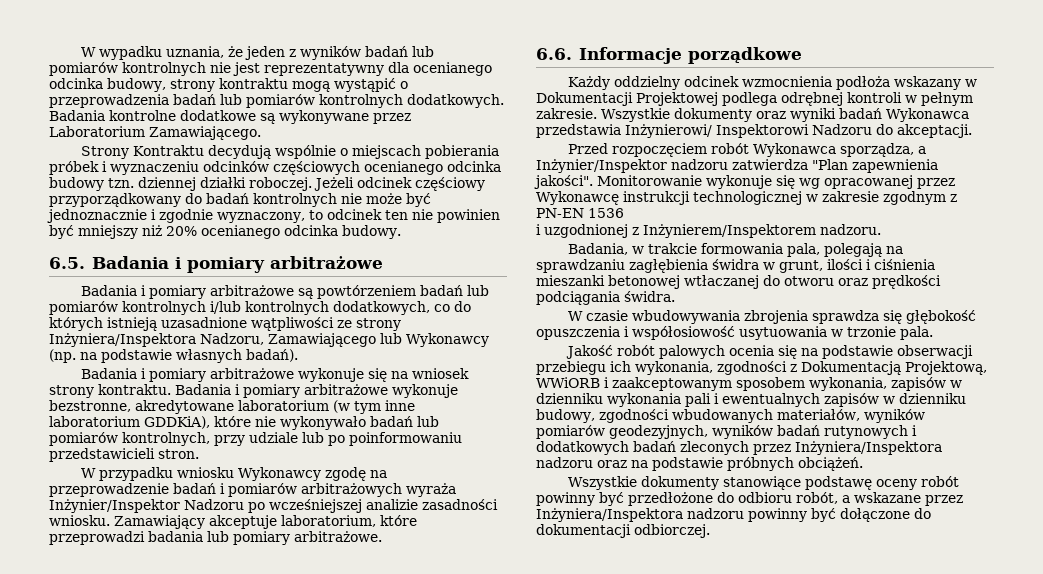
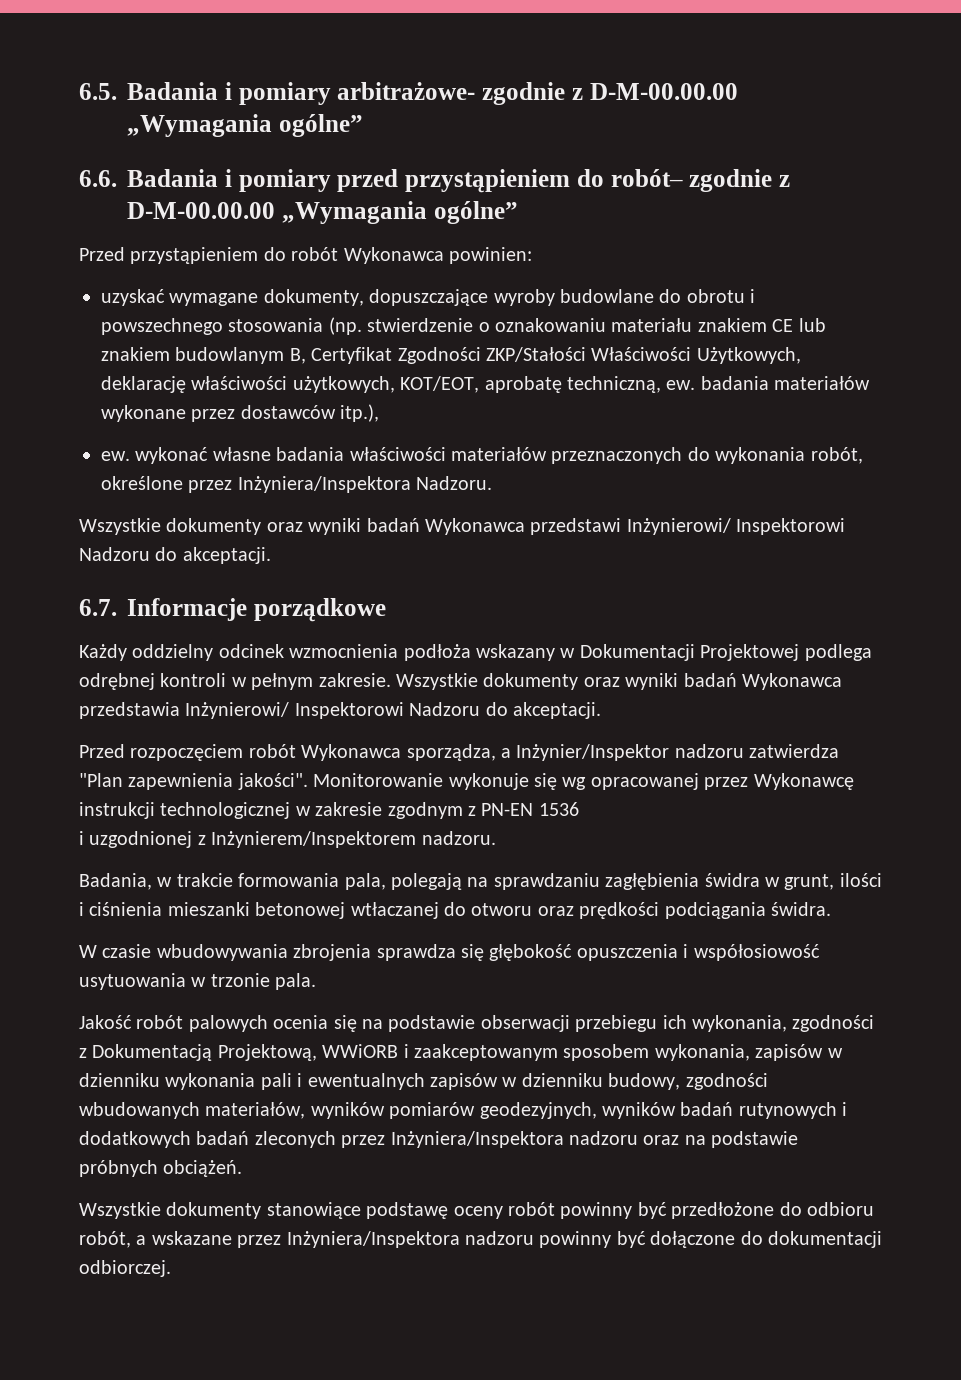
- W wypadku uznania, że jeden z wyników badań lub pomiarów kontrolnych nie jest reprezentatywny dla ocenianego odcinka budowy, strony kontraktu mogą wystąpić o przeprowadzenia badań lub pomiarów kontrolnych dodatkowych. Badania kontrolne dodatkowe są wykonywane przez Laboratorium Zamawiającego.
- Strony Kontraktu decydują wspólnie o miejscach pobierania próbek i wyznaczeniu odcinków częściowych ocenianego odcinka budowy tzn. dziennej działki roboczej. Jeżeli odcinek częściowy przyporządkowany do badań kontrolnych nie może być jednoznacznie i zgodnie wyznaczony, to odcinek ten nie powinien być mniejszy niż 20% ocenianego odcinka budowy.
- 6.5. Badania i pomiary arbitrażowe
- Badania i pomiary arbitrażowe są powtórzeniem badań lub pomiarów kontrolnych i/lub kontrolnych dodatkowych, co do których istnieją uzasadnione wątpliwości ze strony Inżyniera/Inspektora Nadzoru, Zamawiającego lub Wykonawcy (np. na podstawie własnych badań).
- Badania i pomiary arbitrażowe wykonuje się na wniosek strony kontraktu. Badania i pomiary arbitrażowe wykonuje bezstronne, akredytowane laboratorium (w tym inne laboratorium GDDKiA), które nie wykonywało badań lub pomiarów kontrolnych, przy udziale lub po poinformowaniu przedstawicieli stron.
- W przypadku wniosku Wykonawcy zgodę na przeprowadzenie badań i pomiarów arbitrażowych wyraża Inżynier/Inspektor Nadzoru po wcześniejszej analizie zasadności wniosku. Zamawiający akceptuje laboratorium, które przeprowadzi badania lub pomiary arbitrażowe.
- 6.6. Informacje porządkowe
+ 6.5. Badania i pomiary arbitrażowe- zgodnie z D-M-00.00.00 „Wymagania ogólne”
+ 6.6. Badania i pomiary przed przystąpieniem do robót– zgodnie z D-M-00.00.00 „Wymagania ogólne”
+ Przed przystąpieniem do robót Wykonawca powinien:
+ uzyskać wymagane dokumenty, dopuszczające wyroby budowlane do obrotu i powszechnego stosowania (np. stwierdzenie o oznakowaniu materiału znakiem CE lub znakiem budowlanym B, Certyfikat Zgodności ZKP/Stałości Właściwości Użytkowych, deklarację właściwości użytkowych, KOT/EOT, aprobatę techniczną, ew. badania materiałów wykonane przez dostawców itp.),
+ ew. wykonać własne badania właściwości materiałów przeznaczonych do wykonania robót, określone przez Inżyniera/Inspektora Nadzoru.
+ Wszystkie dokumenty oraz wyniki badań Wykonawca przedstawi Inżynierowi/ Inspektorowi Nadzoru do akceptacji.
+ 6.7. Informacje porządkowe

